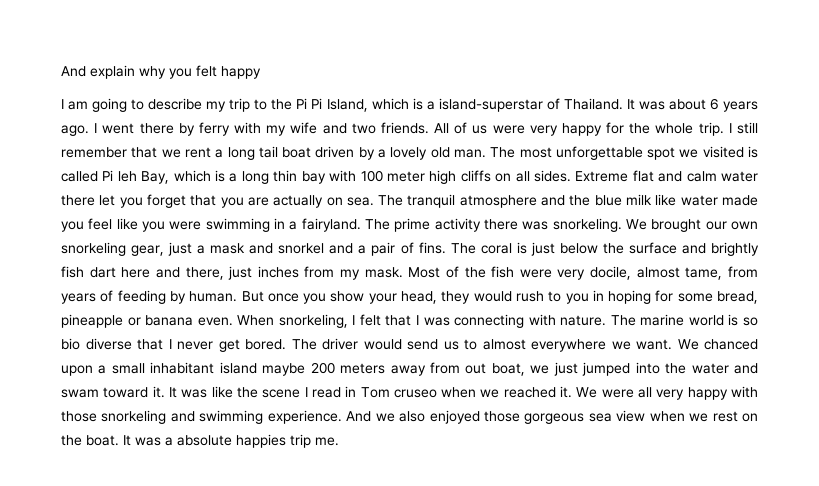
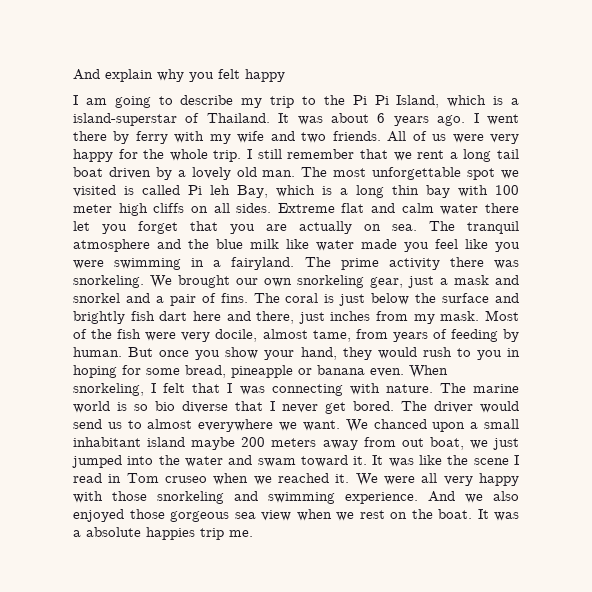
- But once you show your head, they would rush to you in hoping for some bread, pineapple or banana even.
+ But once you show your hand, they would rush to you in hoping for some bread, pineapple or banana even.

